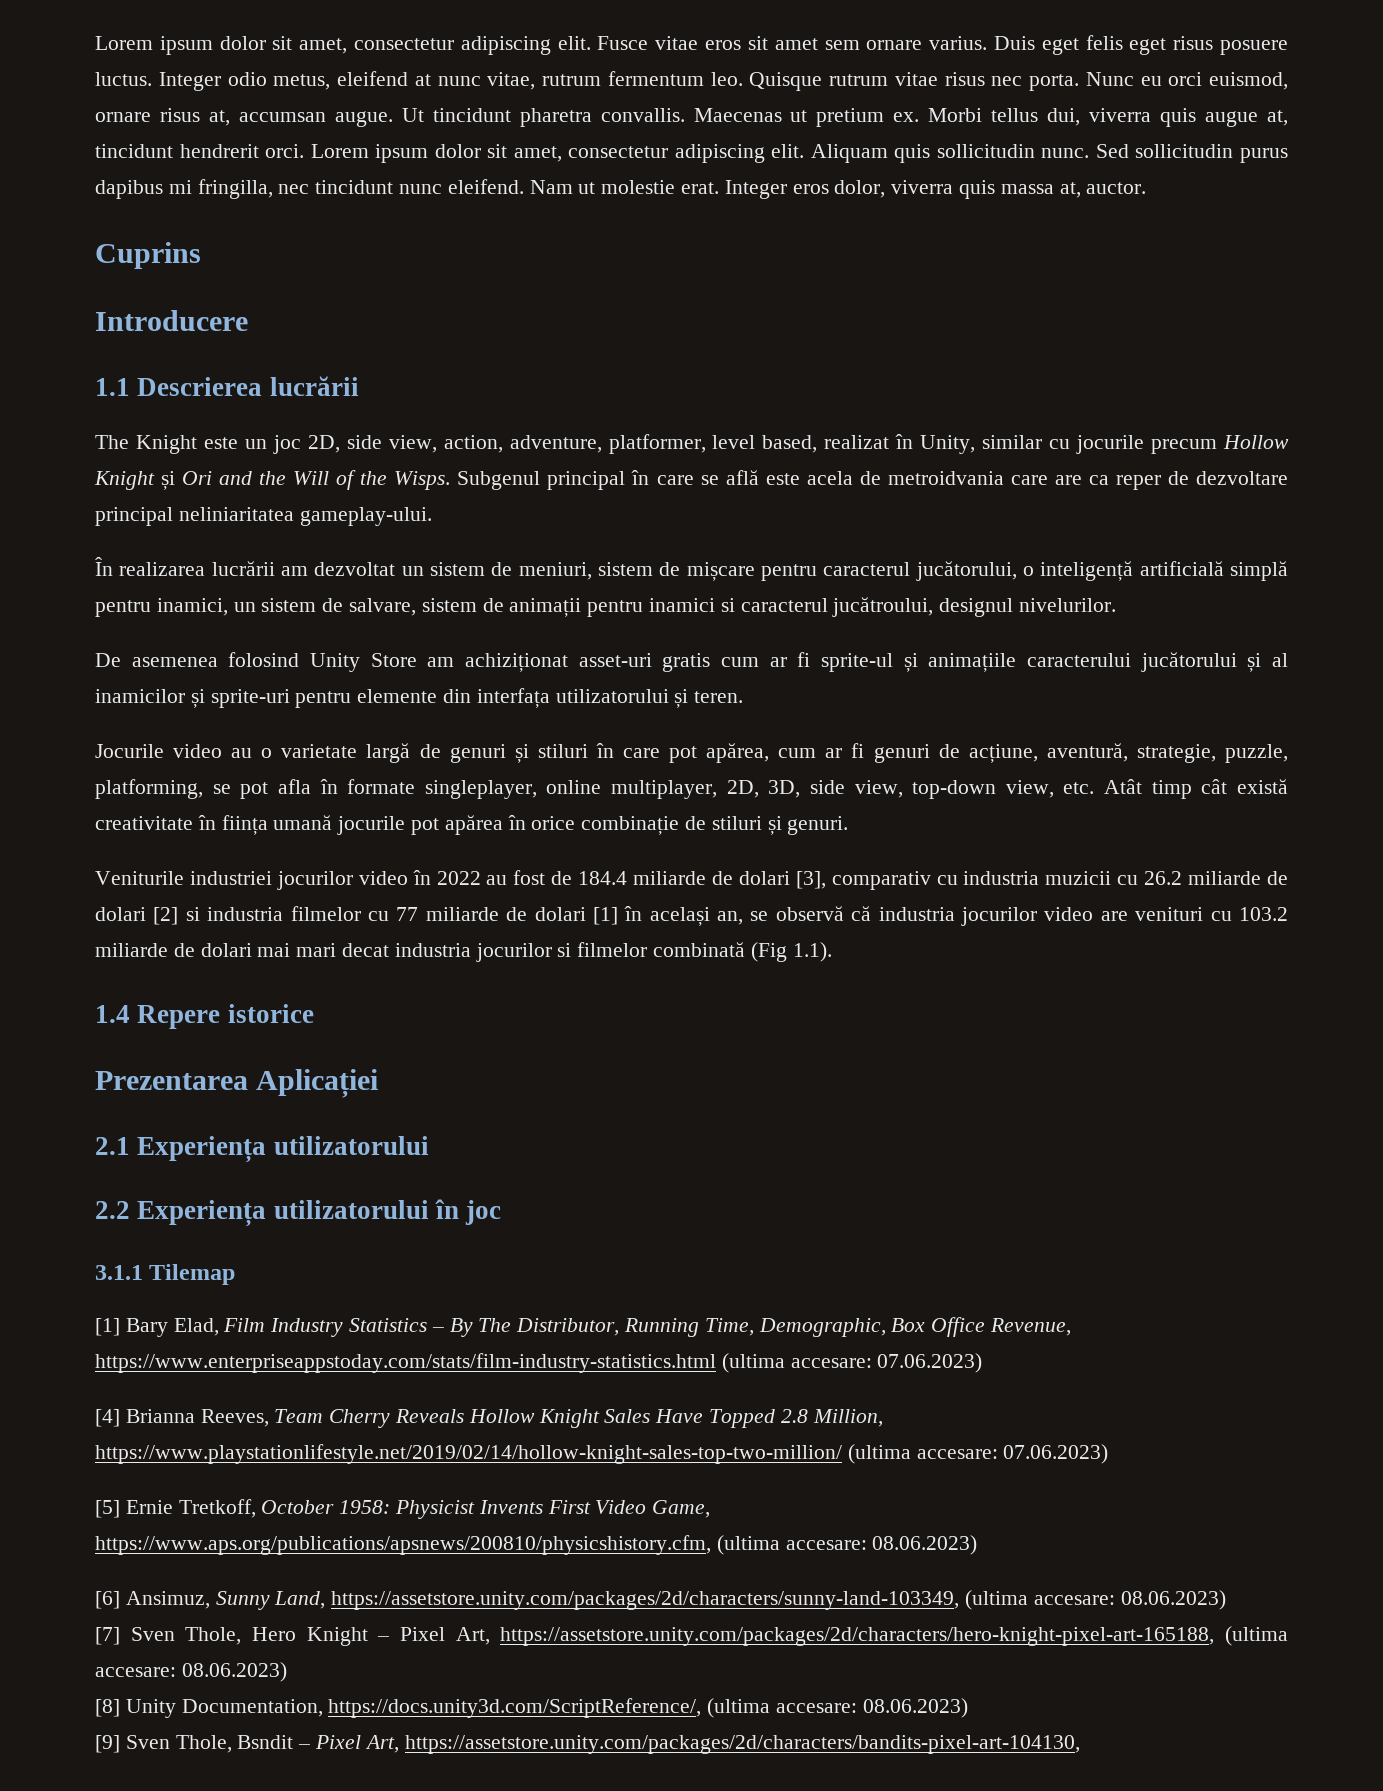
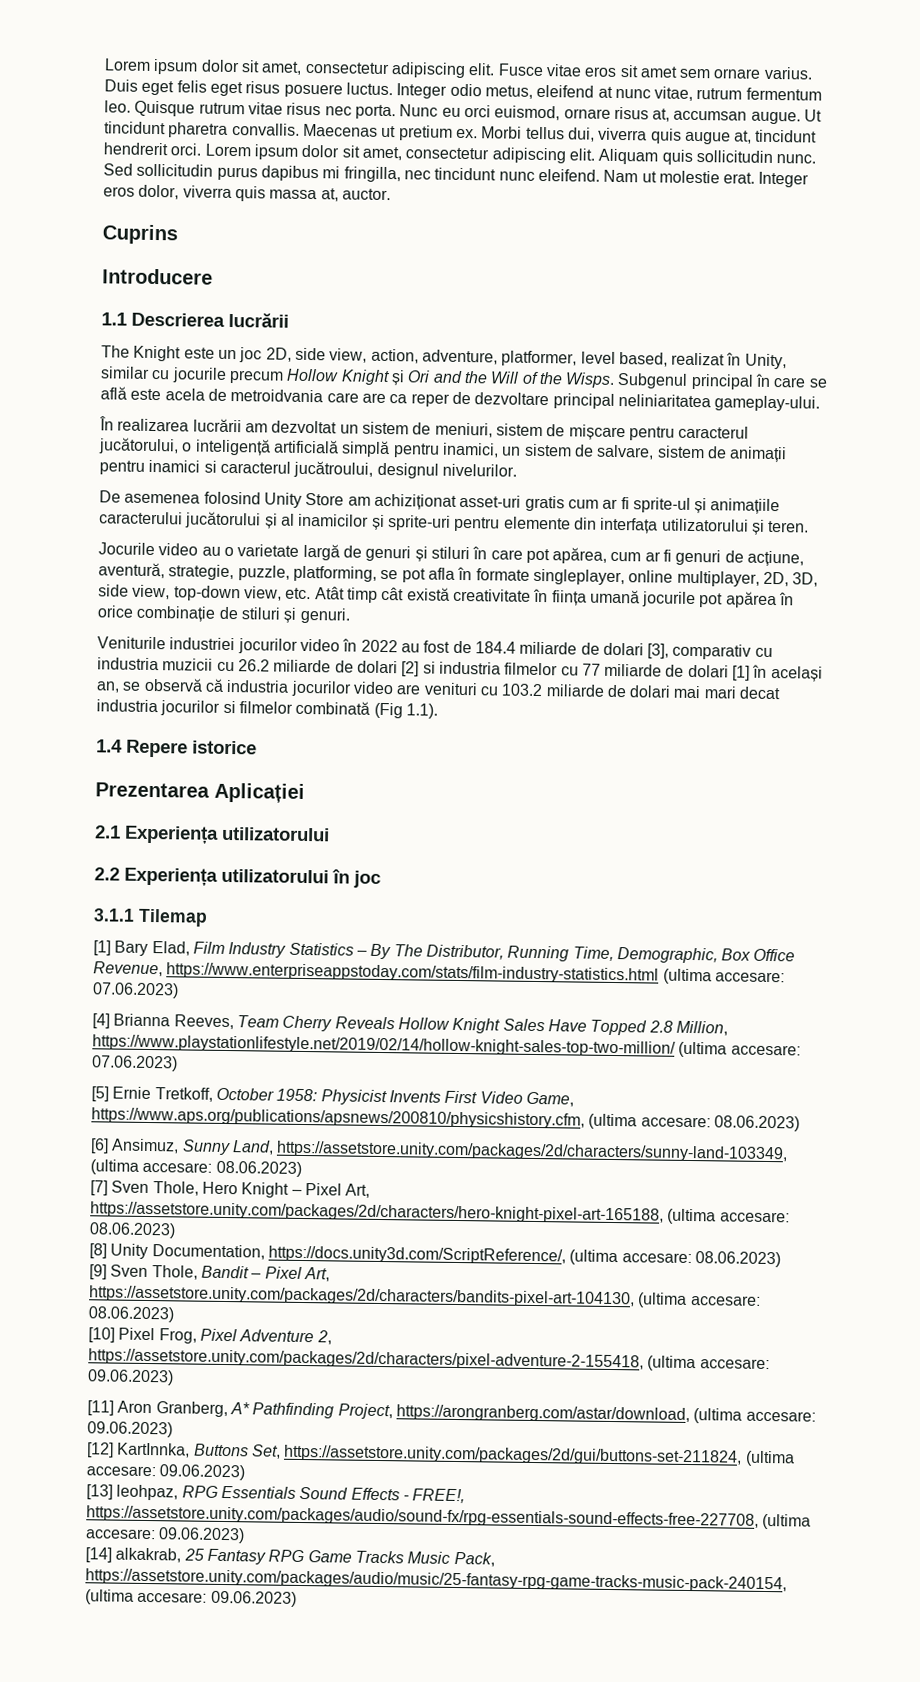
- [9] Sven Thole, Bsndit – Pixel Art, https://assetstore.unity.com/packages/2d/characters/bandits-pixel-art-104130,
+ [9] Sven Thole, Bandit – Pixel Art, https://assetstore.unity.com/packages/2d/characters/bandits-pixel-art-104130, (ultima accesare: 08.06.2023)
+ [10] Pixel Frog, Pixel Adventure 2, https://assetstore.unity.com/packages/2d/characters/pixel-adventure-2-155418, (ultima accesare: 09.06.2023)
+ [11] Aron Granberg, A* Pathfinding Project, https://arongranberg.com/astar/download, (ultima accesare: 09.06.2023)
+ [12] KartInnka, Buttons Set, https://assetstore.unity.com/packages/2d/gui/buttons-set-211824, (ultima accesare: 09.06.2023)
+ [13] leohpaz, RPG Essentials Sound Effects - FREE!, https://assetstore.unity.com/packages/audio/sound-fx/rpg-essentials-sound-effects-free-227708, (ultima accesare: 09.06.2023)
+ [14] alkakrab, 25 Fantasy RPG Game Tracks Music Pack, https://assetstore.unity.com/packages/audio/music/25-fantasy-rpg-game-tracks-music-pack-240154, (ultima accesare: 09.06.2023)

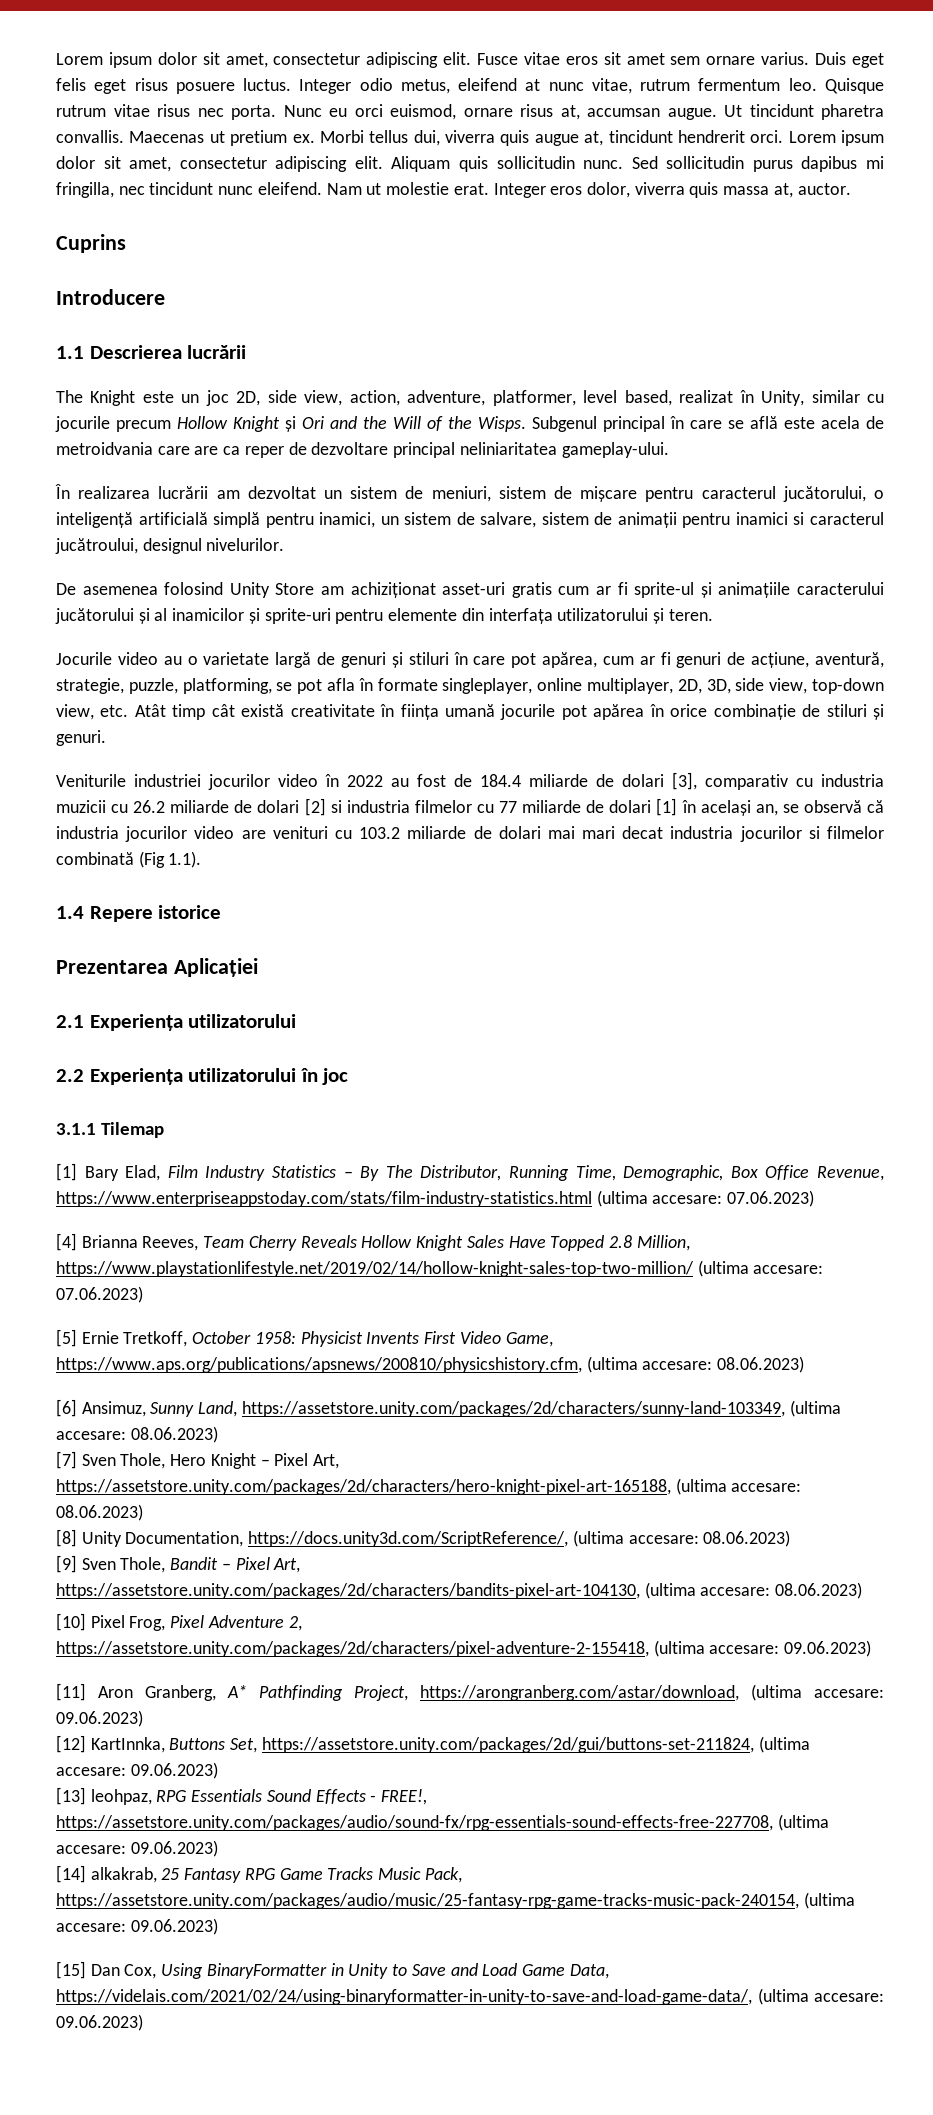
+ [15] Dan Cox, Using BinaryFormatter in Unity to Save and Load Game Data, https://videlais.com/2021/02/24/using-binaryformatter-in-unity-to-save-and-load-game-data/, (ultima accesare: 09.06.2023)

